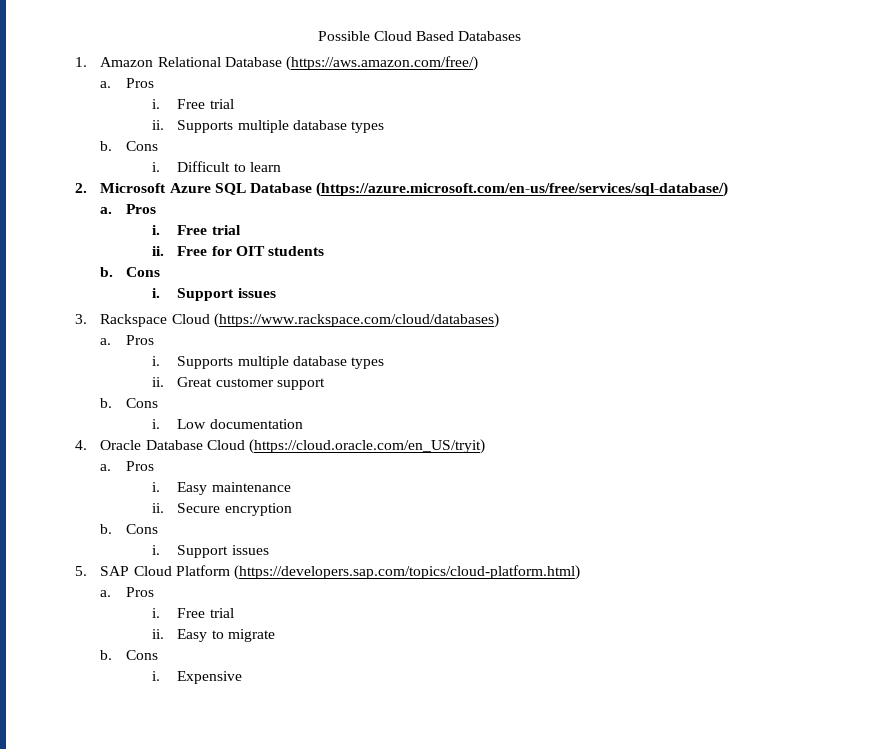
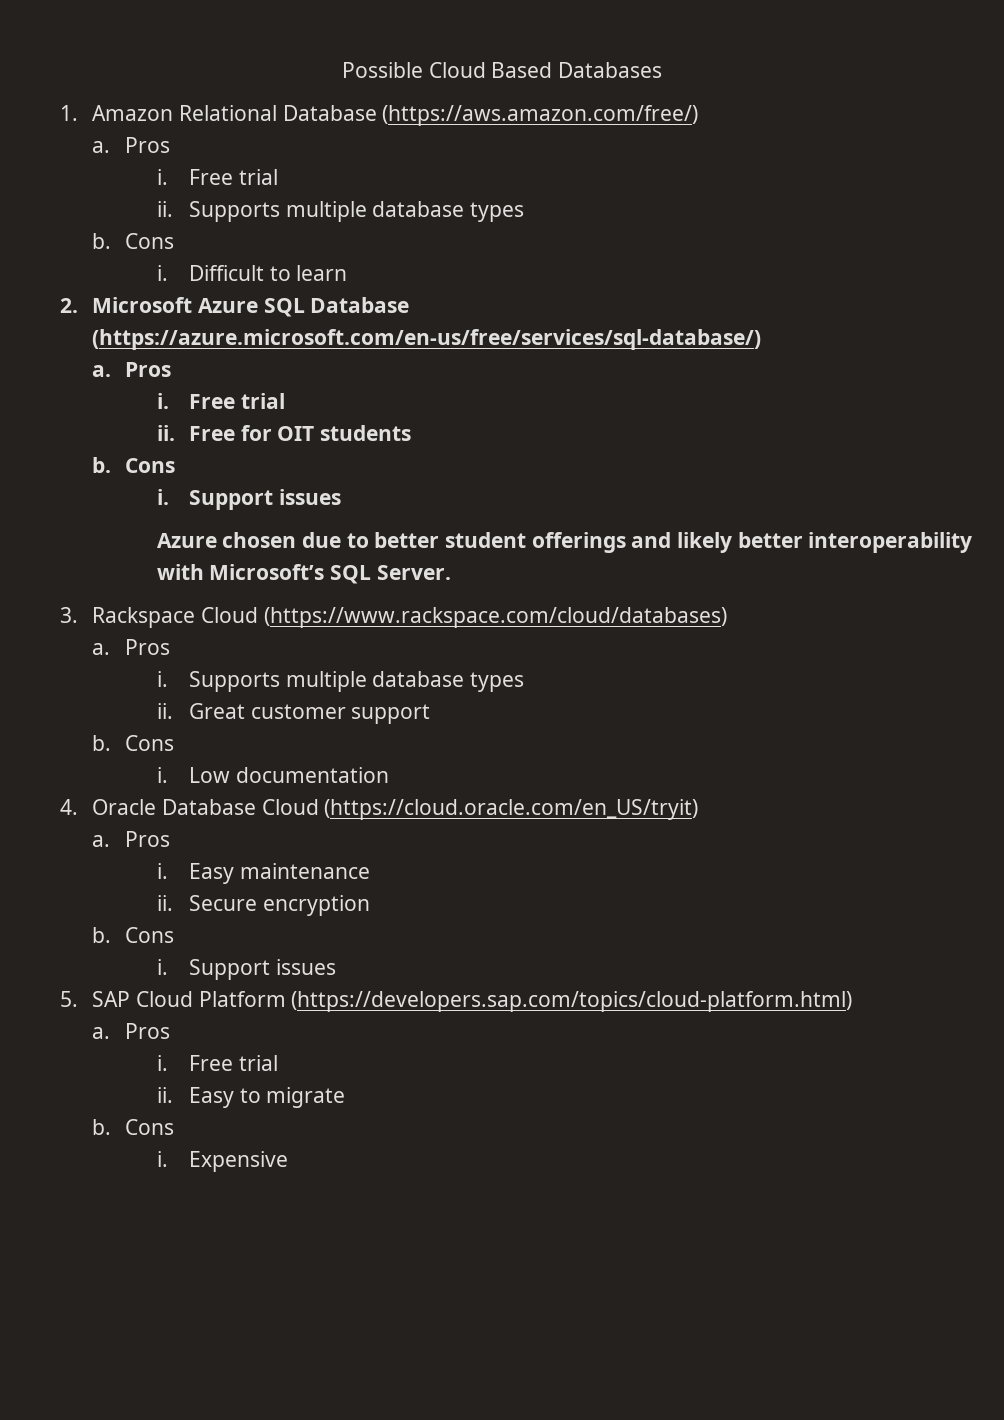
+ Azure chosen due to better student offerings and likely better interoperability with Microsoft’s SQL Server.

